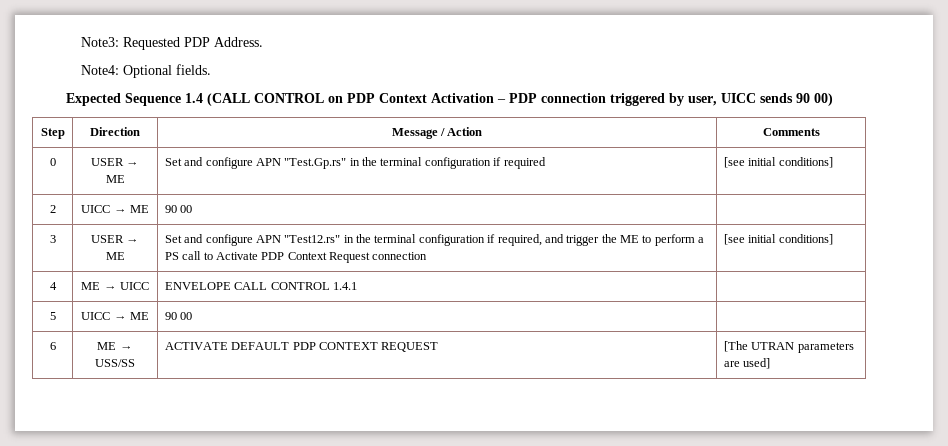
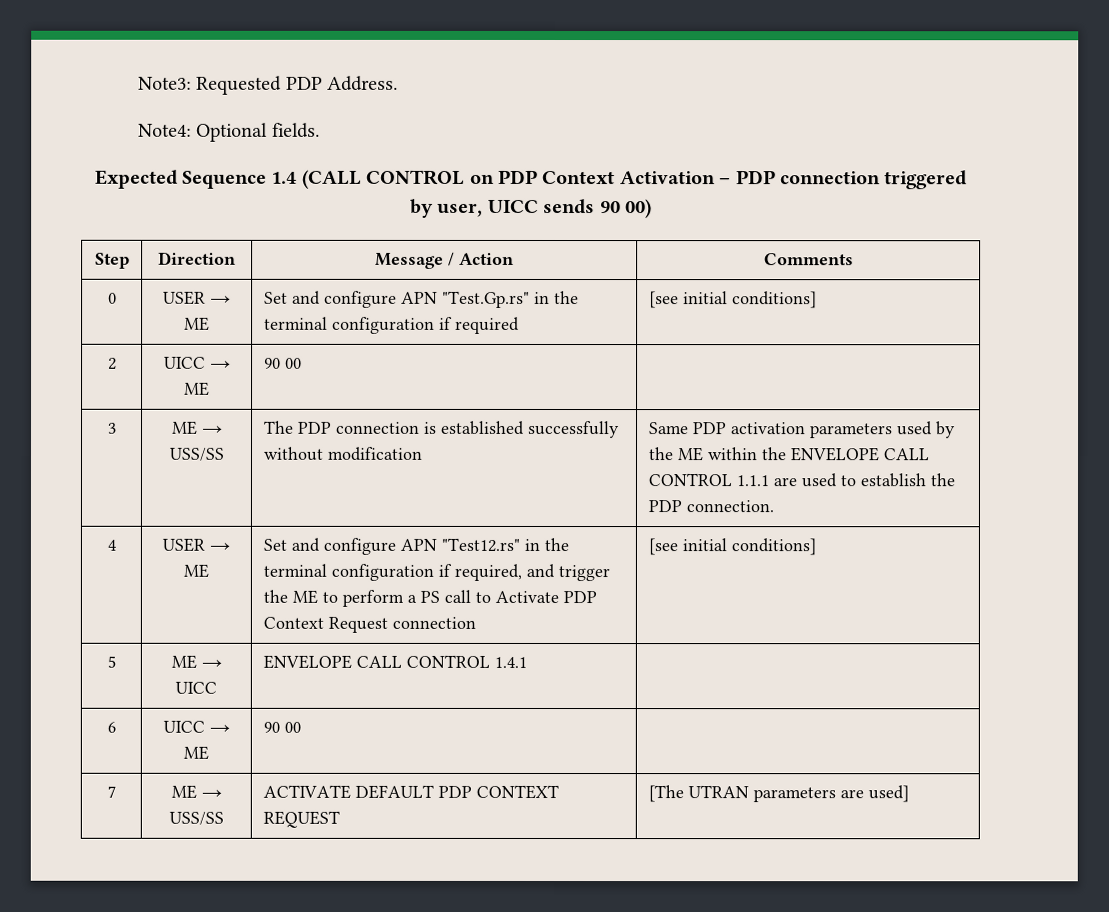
- 3 | USER → ME | Set and configure APN "Test12.rs" in the terminal configuration if required, and trigger the ME to perform a PS call to Activate PDP Context Request connection | [see initial conditions]
+ 3 | ME → USS/SS | The PDP connection is established successfully without modification | Same PDP activation parameters used by the ME within the ENVELOPE CALL CONTROL 1.1.1 are used to establish the PDP connection.
+ 4 | USER → ME | Set and configure APN "Test12.rs" in the terminal configuration if required, and trigger the ME to perform a PS call to Activate PDP Context Request connection | [see initial conditions]
- 4 | ME → UICC | ENVELOPE CALL CONTROL 1.4.1 |
+ 5 | ME → UICC | ENVELOPE CALL CONTROL 1.4.1 |
- 5 | UICC → ME | 90 00 |
- 6 | ME → USS/SS | ACTIVATE DEFAULT PDP CONTEXT REQUEST | [The UTRAN parameters are used]
+ 6 | UICC → ME | 90 00 |
+ 7 | ME → USS/SS | ACTIVATE DEFAULT PDP CONTEXT REQUEST | [The UTRAN parameters are used]

